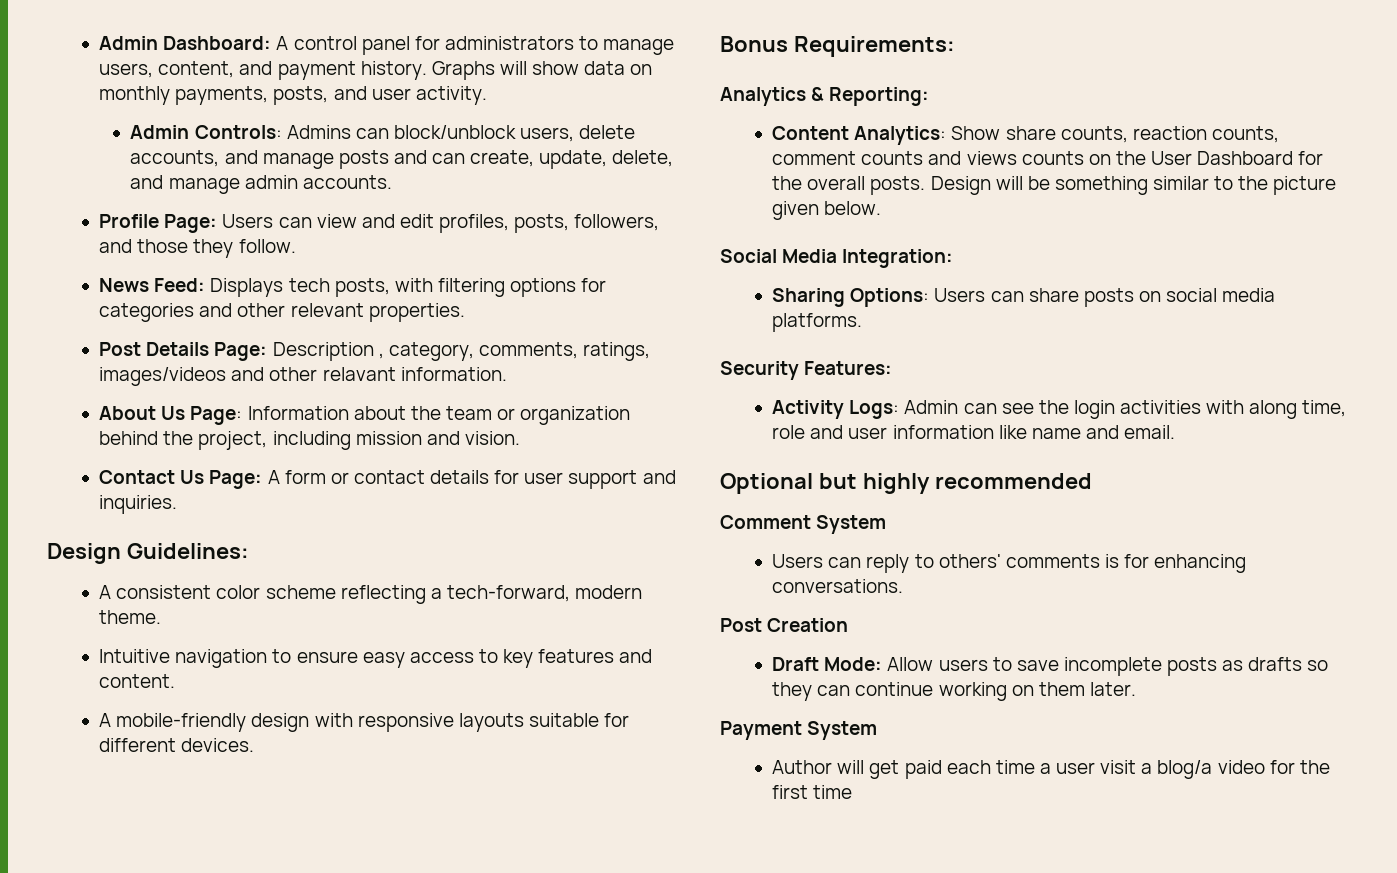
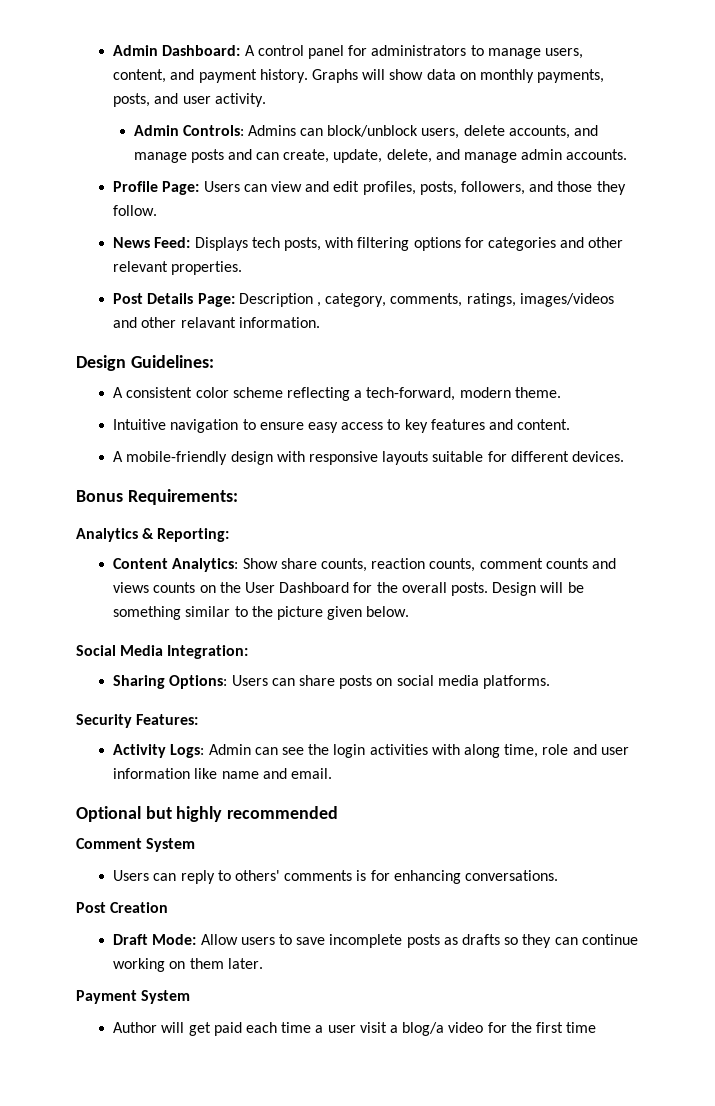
- About Us Page: Information about the team or organization behind the project, including mission and vision.
- Contact Us Page: A form or contact details for user support and inquiries.

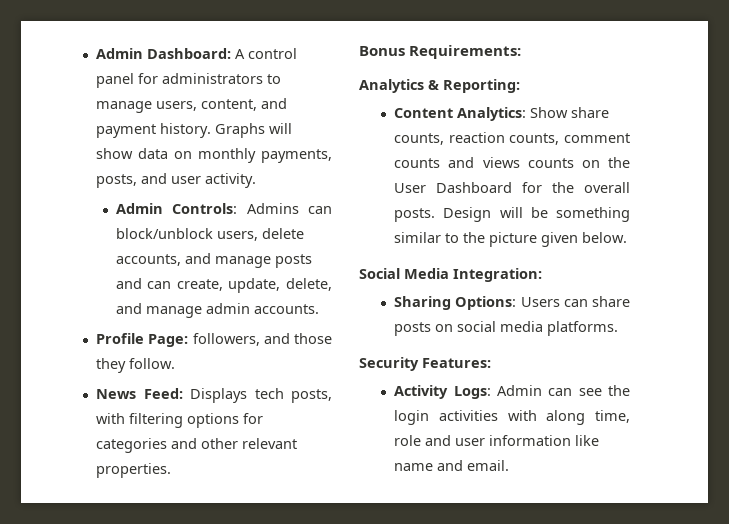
- Profile Page: Users can view and edit profiles, posts, followers, and those they follow.
+ Profile Page: followers, and those they follow.
- Post Details Page: Description , category, comments, ratings, images/videos and other relavant information.
- Design Guidelines:
- A consistent color scheme reflecting a tech-forward, modern theme.
- Intuitive navigation to ensure easy access to key features and content.
- A mobile-friendly design with responsive layouts suitable for different devices.
- Optional but highly recommended
- Comment System
- Users can reply to others' comments is for enhancing conversations.
- Post Creation
- Draft Mode: Allow users to save incomplete posts as drafts so they can continue working on them later.
- Payment System
- Author will get paid each time a user visit a blog/a video for the first time

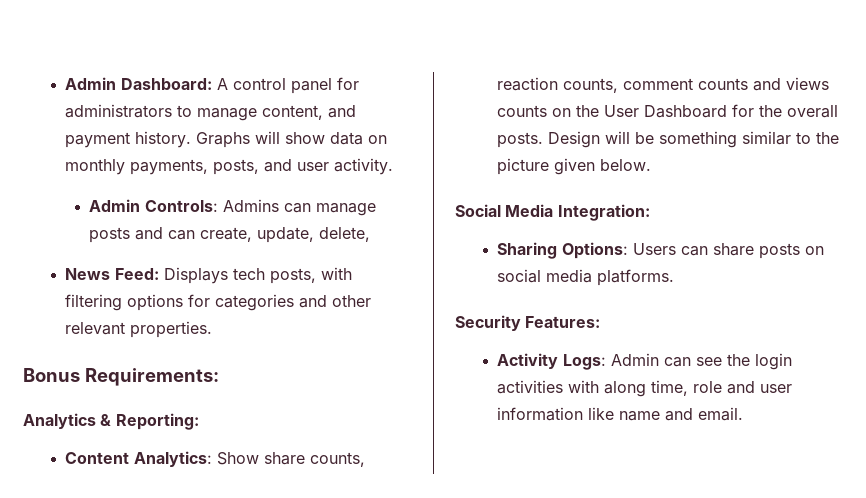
- Admin Dashboard: A control panel for administrators to manage users, content, and payment history.
+ Admin Dashboard: A control panel for administrators to manage content, and payment history.
- Admin Controls: Admins can block/unblock users, delete accounts, and manage posts and can create, update, delete, and manage admin accounts.
- Profile Page: followers, and those they follow.
+ Admin Controls: Admins can manage posts and can create, update, delete,

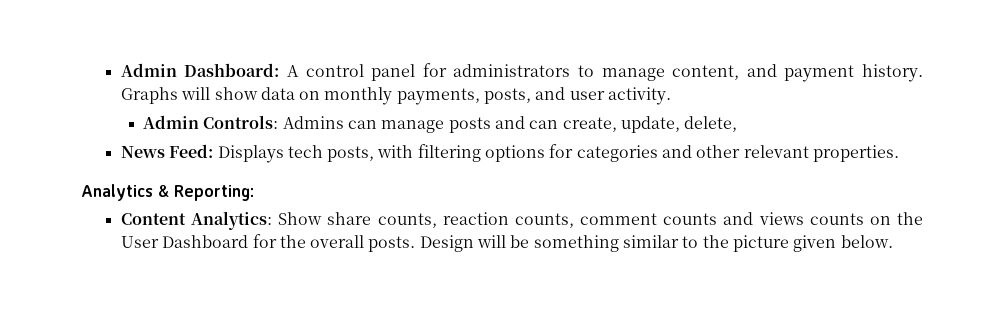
- Bonus Requirements:
- Social Media Integration:
- Sharing Options: Users can share posts on social media platforms.
- Security Features:
- Activity Logs: Admin can see the login activities with along time, role and user information like name and email.

